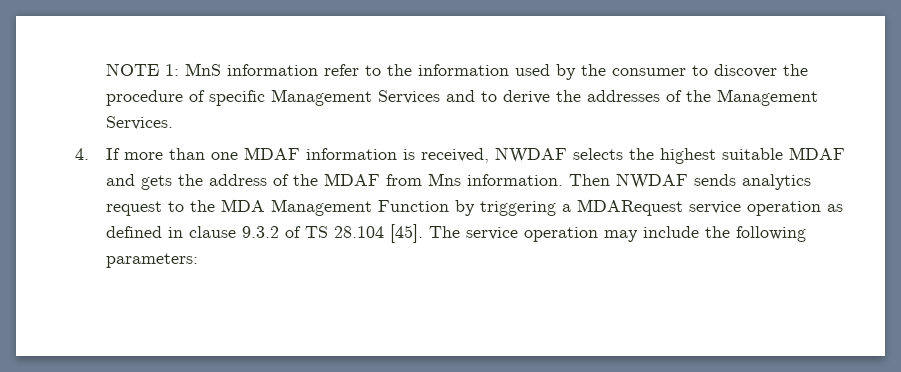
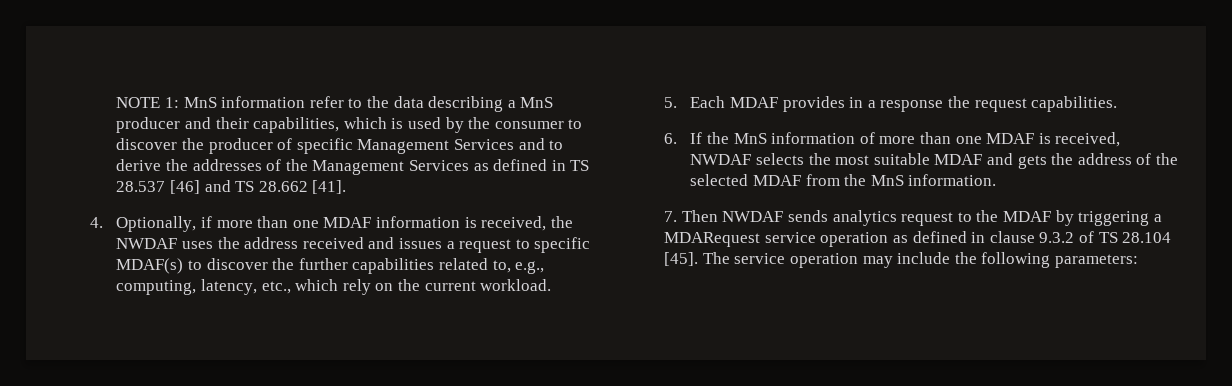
- NOTE 1: MnS information refer to the information used by the consumer to discover the procedure of specific Management Services and to derive the addresses of the Management Services.
+ NOTE 1: MnS information refer to the data describing a MnS producer and their capabilities, which is used by the consumer to discover the producer of specific Management Services and to derive the addresses of the Management Services as defined in TS 28.537 [46] and TS 28.662 [41].
- 4. If more than one MDAF information is received, NWDAF selects the highest suitable MDAF and gets the address of the MDAF from Mns information. Then NWDAF sends analytics request to the MDA Management Function by triggering a MDARequest service operation as defined in clause 9.3.2 of TS 28.104 [45].
+ 4. Optionally, if more than one MDAF information is received, the NWDAF uses the address received and issues a request to specific MDAF(s) to discover the further capabilities related to, e.g., computing, latency, etc., which rely on the current workload.
+ 5. Each MDAF provides in a response the request capabilities.
+ 6. If the MnS information of more than one MDAF is received, NWDAF selects the most suitable MDAF and gets the address of the selected MDAF from the MnS information.
+ 7. Then NWDAF sends analytics request to the MDAF by triggering a MDARequest service operation as defined in clause 9.3.2 of TS 28.104 [45].

